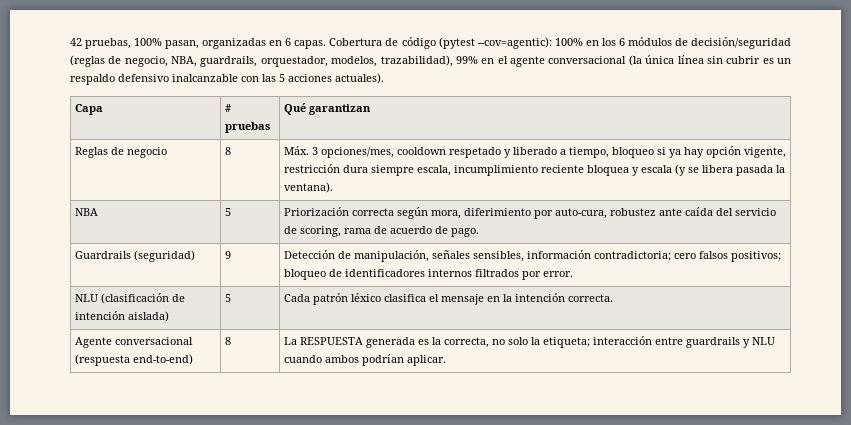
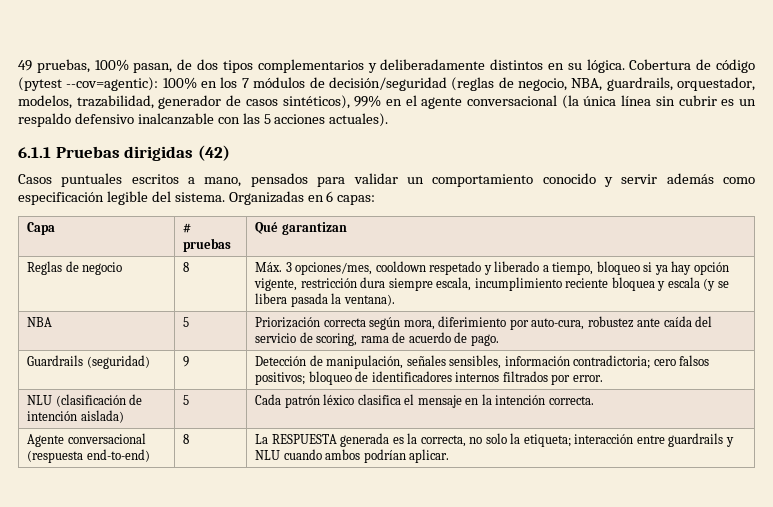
- 42 pruebas, 100% pasan, organizadas en 6 capas.
+ 49 pruebas, 100% pasan, de dos tipos complementarios y deliberadamente distintos en su lógica.
- Cobertura de código (pytest --cov=agentic): 100% en los 6 módulos de decisión/seguridad (reglas de negocio, NBA, guardrails, orquestador, modelos, trazabilidad), 99% en el agente conversacional (la única línea sin cubrir es un respaldo defensivo inalcanzable con las 5 acciones actuales).
+ Cobertura de código (pytest --cov=agentic): 100% en los 7 módulos de decisión/seguridad (reglas de negocio, NBA, guardrails, orquestador, modelos, trazabilidad, generador de casos sintéticos), 99% en el agente conversacional (la única línea sin cubrir es un respaldo defensivo inalcanzable con las 5 acciones actuales).
+ 6.1.1 Pruebas dirigidas (42)
+ Casos puntuales escritos a mano, pensados para validar un comportamiento conocido y servir además como especificación legible del sistema. Organizadas en 6 capas:

